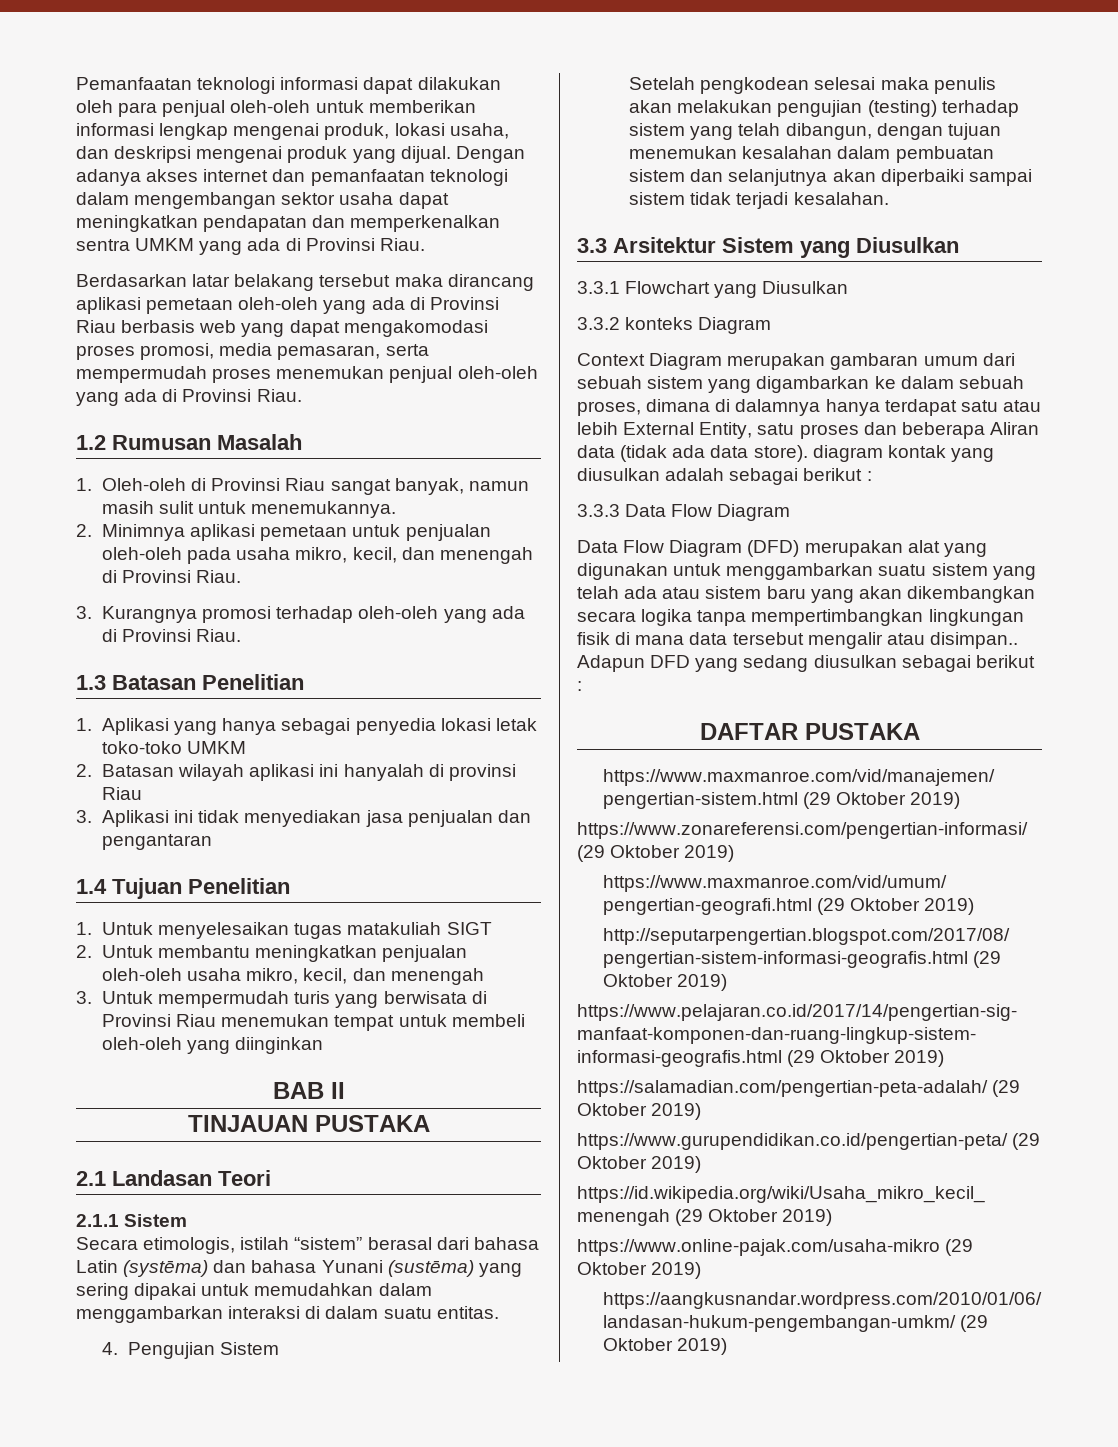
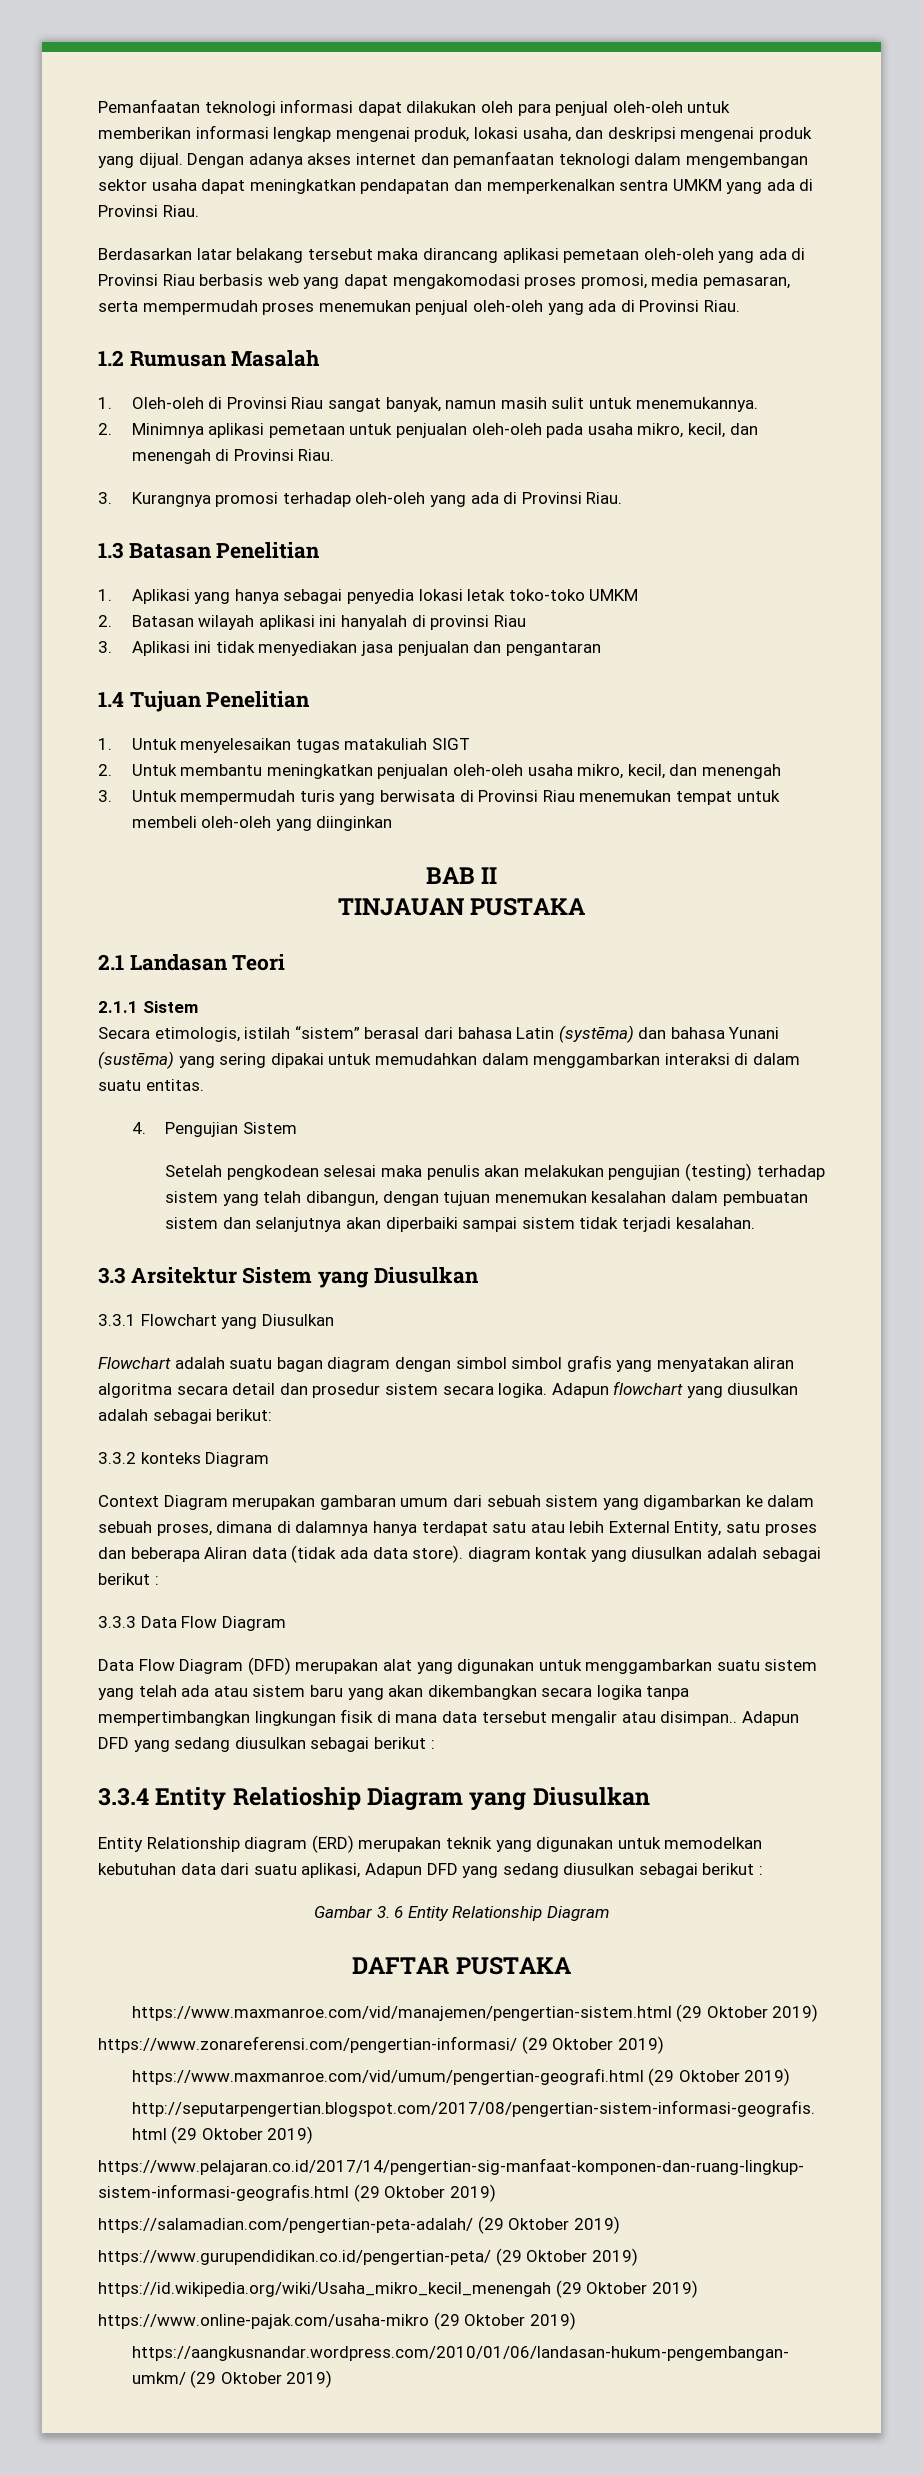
+ Flowchart adalah suatu bagan diagram dengan simbol simbol grafis yang menyatakan aliran algoritma secara detail dan prosedur sistem secara logika. Adapun flowchart yang diusulkan adalah sebagai berikut:
+ 3.3.4 Entity Relatioship Diagram yang Diusulkan
+ Entity Relationship diagram (ERD) merupakan teknik yang digunakan untuk memodelkan kebutuhan data dari suatu aplikasi, Adapun DFD yang sedang diusulkan sebagai berikut :
+ Gambar 3. 6 Entity Relationship Diagram

